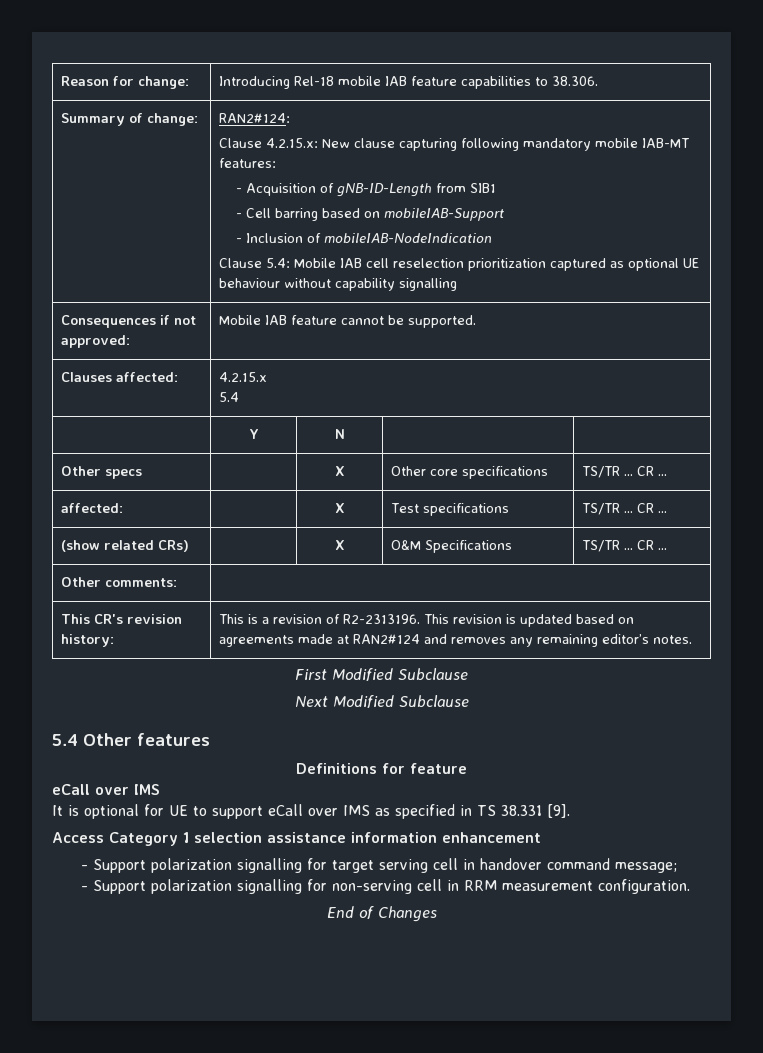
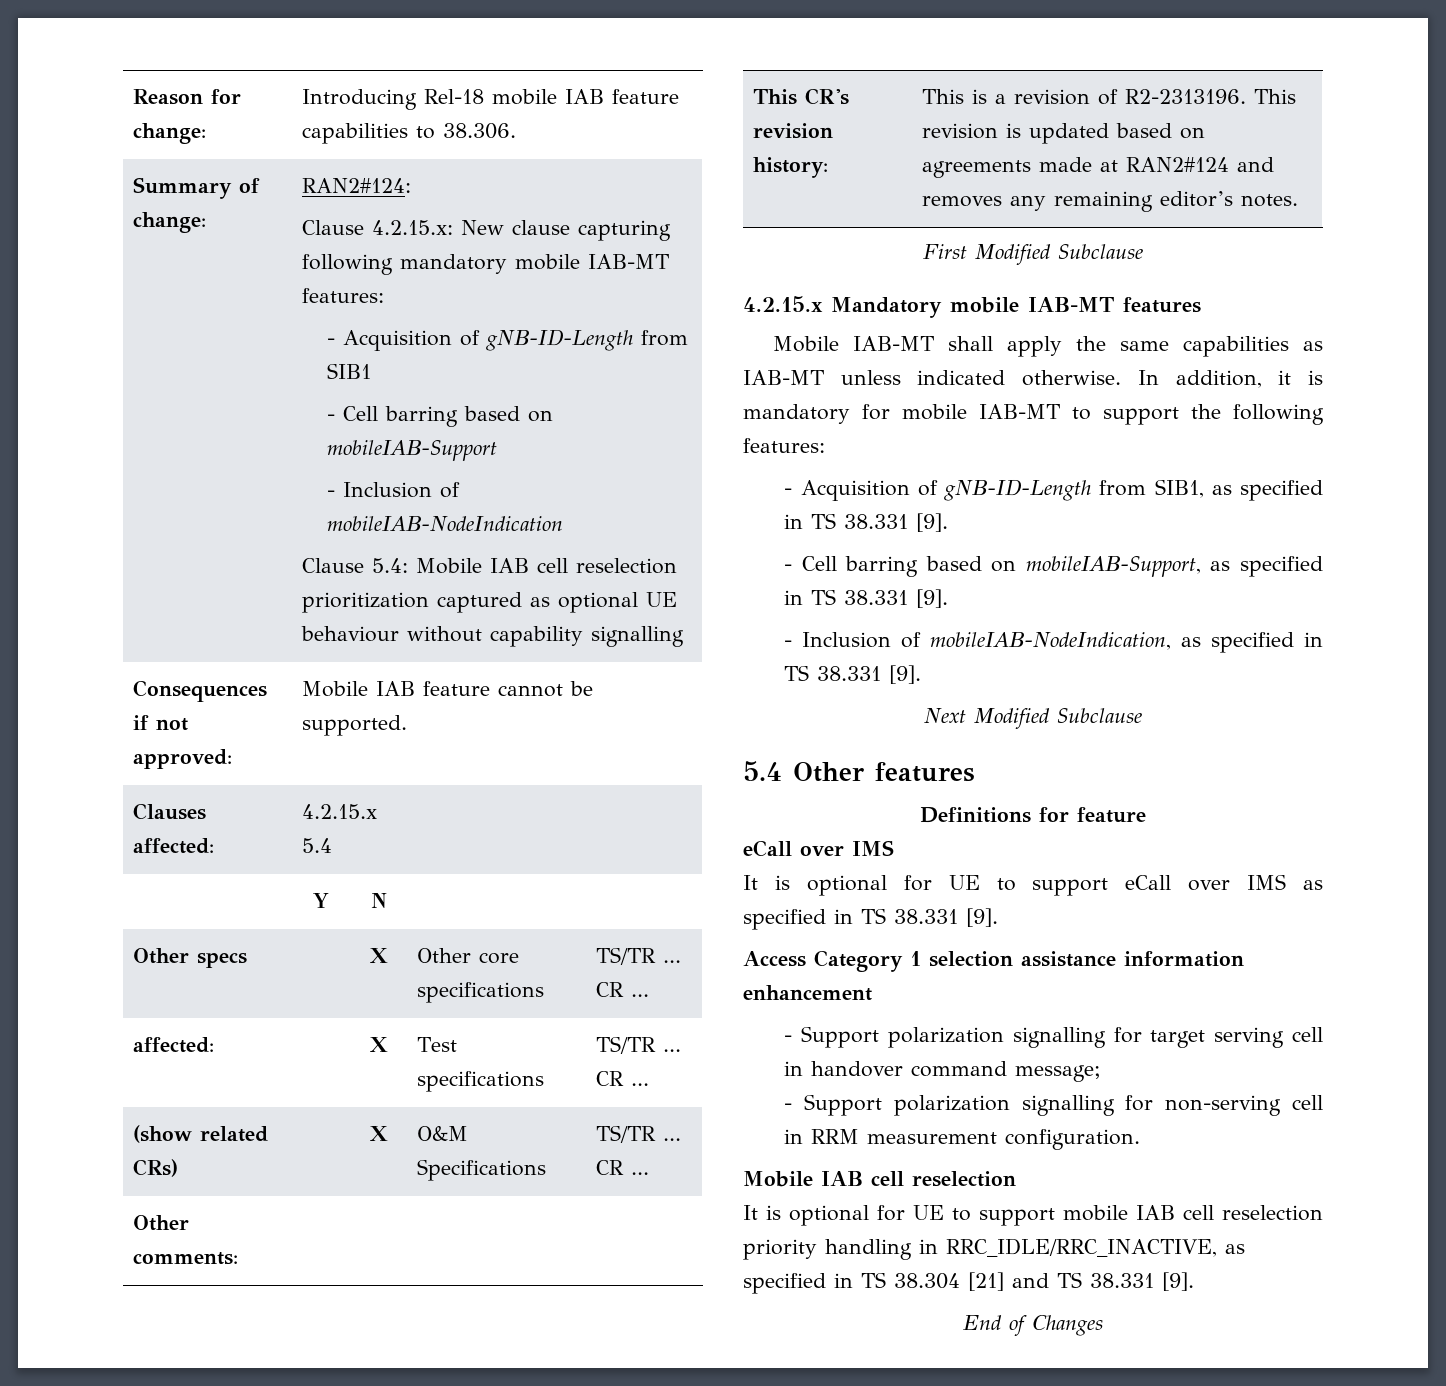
+ 4.2.15.x Mandatory mobile IAB-MT features
+ Mobile IAB-MT shall apply the same capabilities as IAB-MT unless indicated otherwise. In addition, it is mandatory for mobile IAB-MT to support the following features:
+ - Acquisition of gNB-ID-Length from SIB1, as specified in TS 38.331 [9].
+ - Cell barring based on mobileIAB-Support, as specified in TS 38.331 [9].
+ - Inclusion of mobileIAB-NodeIndication, as specified in TS 38.331 [9].
  - Support polarization signalling for non-serving cell in RRM measurement configuration.
+ Mobile IAB cell reselection
+ It is optional for UE to support mobile IAB cell reselection priority handling in RRC_IDLE/RRC_INACTIVE, as specified in TS 38.304 [21] and TS 38.331 [9].

